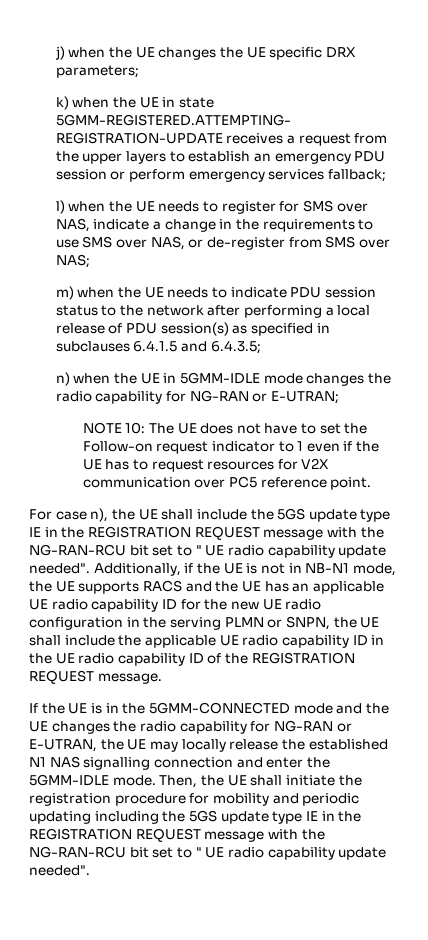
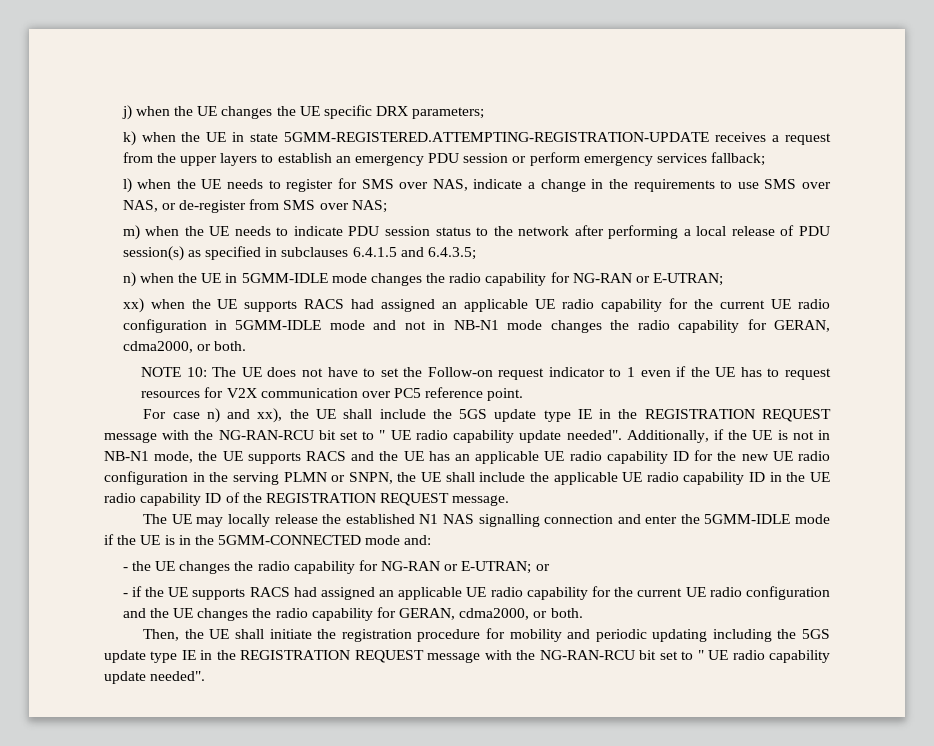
+ xx) when the UE supports RACS had assigned an applicable UE radio capability for the current UE radio configuration in 5GMM-IDLE mode and not in NB-N1 mode changes the radio capability for GERAN, cdma2000, or both.
- For case n), the UE shall include the 5GS update type IE in the REGISTRATION REQUEST message with the NG-RAN-RCU bit set to " UE radio capability update needed".
+ For case n) and xx), the UE shall include the 5GS update type IE in the REGISTRATION REQUEST message with the NG-RAN-RCU bit set to " UE radio capability update needed".
- If the UE is in the 5GMM-CONNECTED mode and the UE changes the radio capability for NG-RAN or E-UTRAN, the UE may locally release the established N1 NAS signalling connection and enter the 5GMM-IDLE mode. Then, the UE shall initiate the registration procedure for mobility and periodic updating including the 5GS update type IE in the REGISTRATION REQUEST message with the NG-RAN-RCU bit set to " UE radio capability update needed".
+ The UE may locally release the established N1 NAS signalling connection and enter the 5GMM-IDLE mode if the UE is in the 5GMM-CONNECTED mode and:
+ - the UE changes the radio capability for NG-RAN or E-UTRAN; or
+ - if the UE supports RACS had assigned an applicable UE radio capability for the current UE radio configuration and the UE changes the radio capability for GERAN, cdma2000, or both.
+ Then, the UE shall initiate the registration procedure for mobility and periodic updating including the 5GS update type IE in the REGISTRATION REQUEST message with the NG-RAN-RCU bit set to " UE radio capability update needed".

